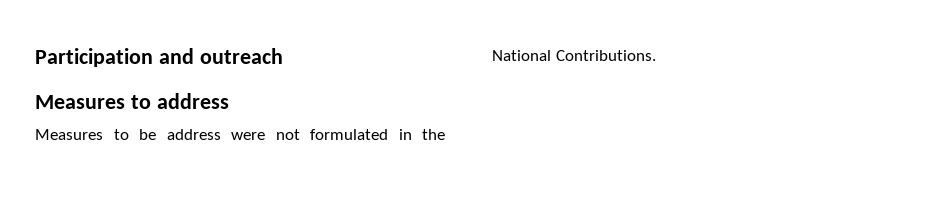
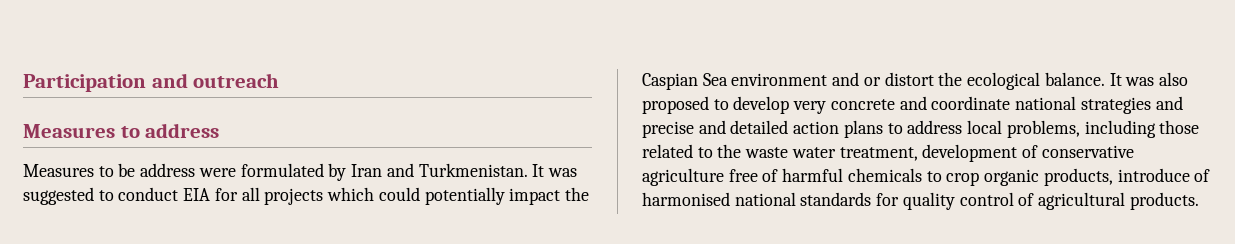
- Measures to be address were not formulated in the National Contributions.
+ Measures to be address were formulated by Iran and Turkmenistan. It was suggested to conduct EIA for all projects which could potentially impact the Caspian Sea environment and or distort the ecological balance. It was also proposed to develop very concrete and coordinate national strategies and precise and detailed action plans to address local problems, including those related to the waste water treatment, development of conservative agriculture free of harmful chemicals to crop organic products, introduce of harmonised national standards for quality control of agricultural products.

